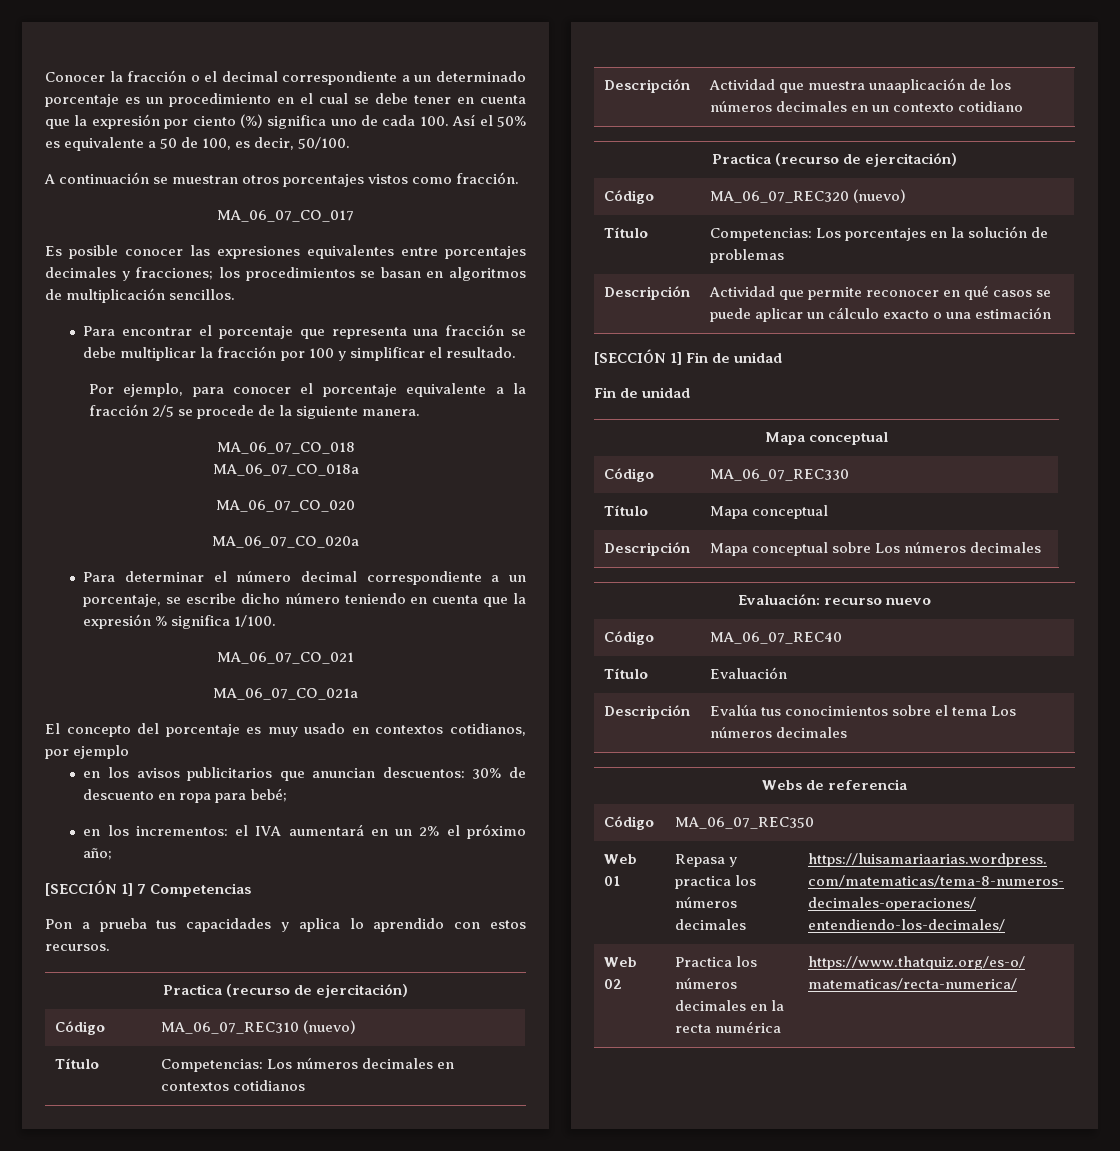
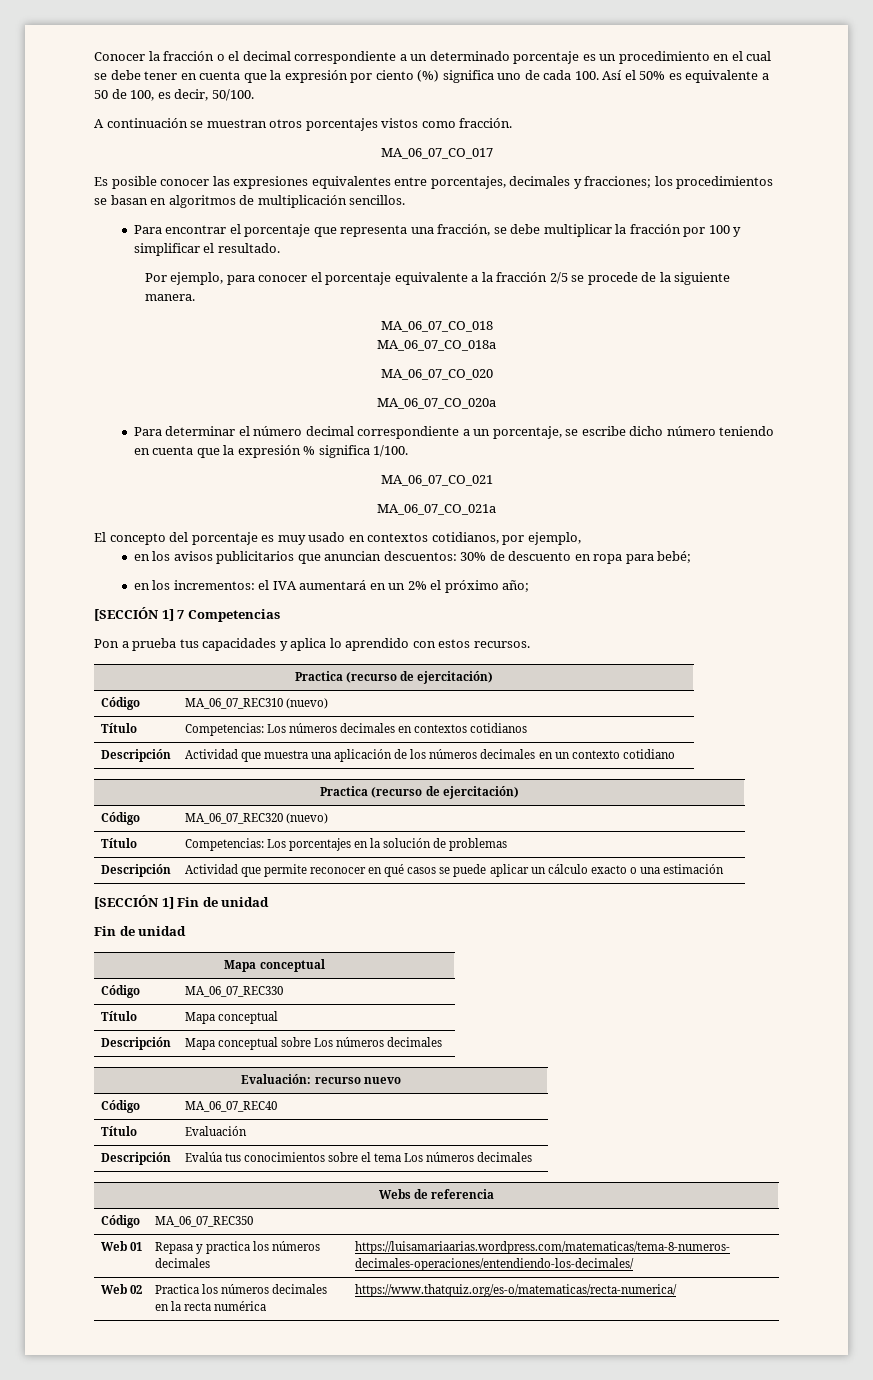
- Es posible conocer las expresiones equivalentes entre porcentajes decimales y fracciones; los procedimientos se basan en algoritmos de multiplicación sencillos.
+ Es posible conocer las expresiones equivalentes entre porcentajes, decimales y fracciones; los procedimientos se basan en algoritmos de multiplicación sencillos.
- Para encontrar el porcentaje que representa una fracción se debe multiplicar la fracción por 100 y simplificar el resultado.
+ Para encontrar el porcentaje que representa una fracción, se debe multiplicar la fracción por 100 y simplificar el resultado.
- El concepto del porcentaje es muy usado en contextos cotidianos, por ejemplo
+ El concepto del porcentaje es muy usado en contextos cotidianos, por ejemplo,
- Descripción | Actividad que muestra unaaplicación de los números decimales en un contexto cotidiano
+ Descripción | Actividad que muestra una aplicación de los números decimales en un contexto cotidiano

